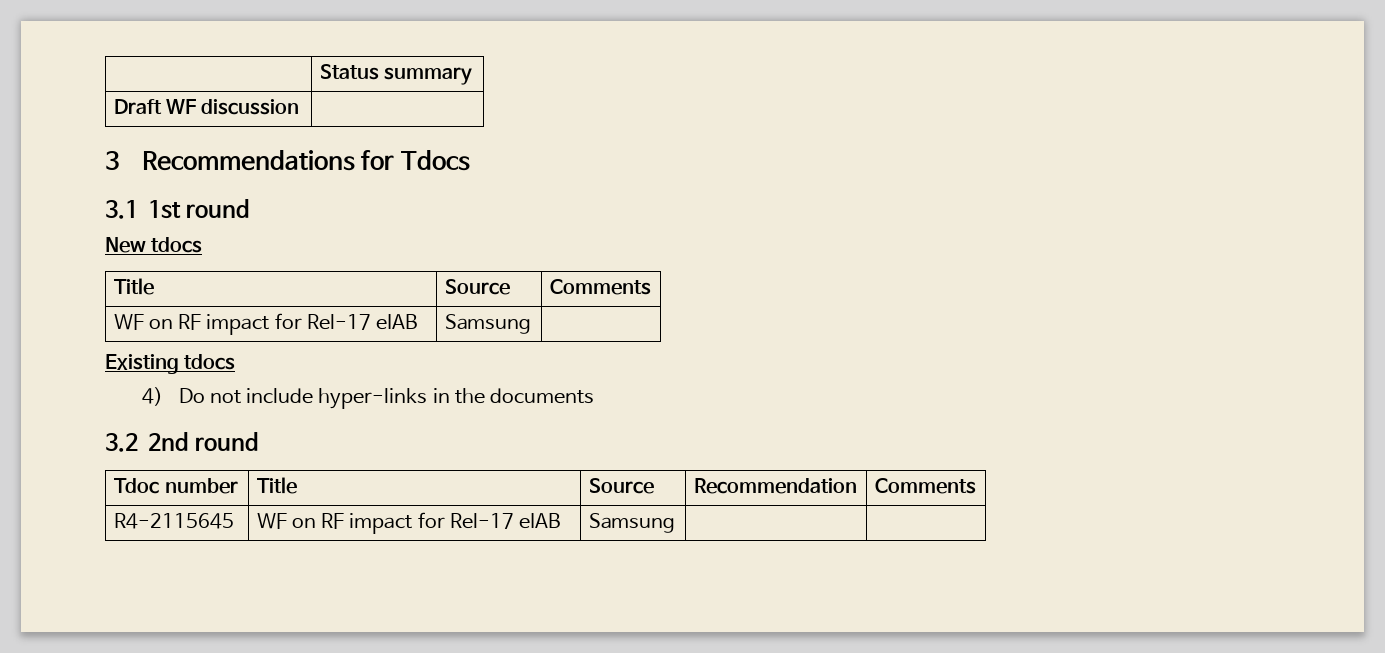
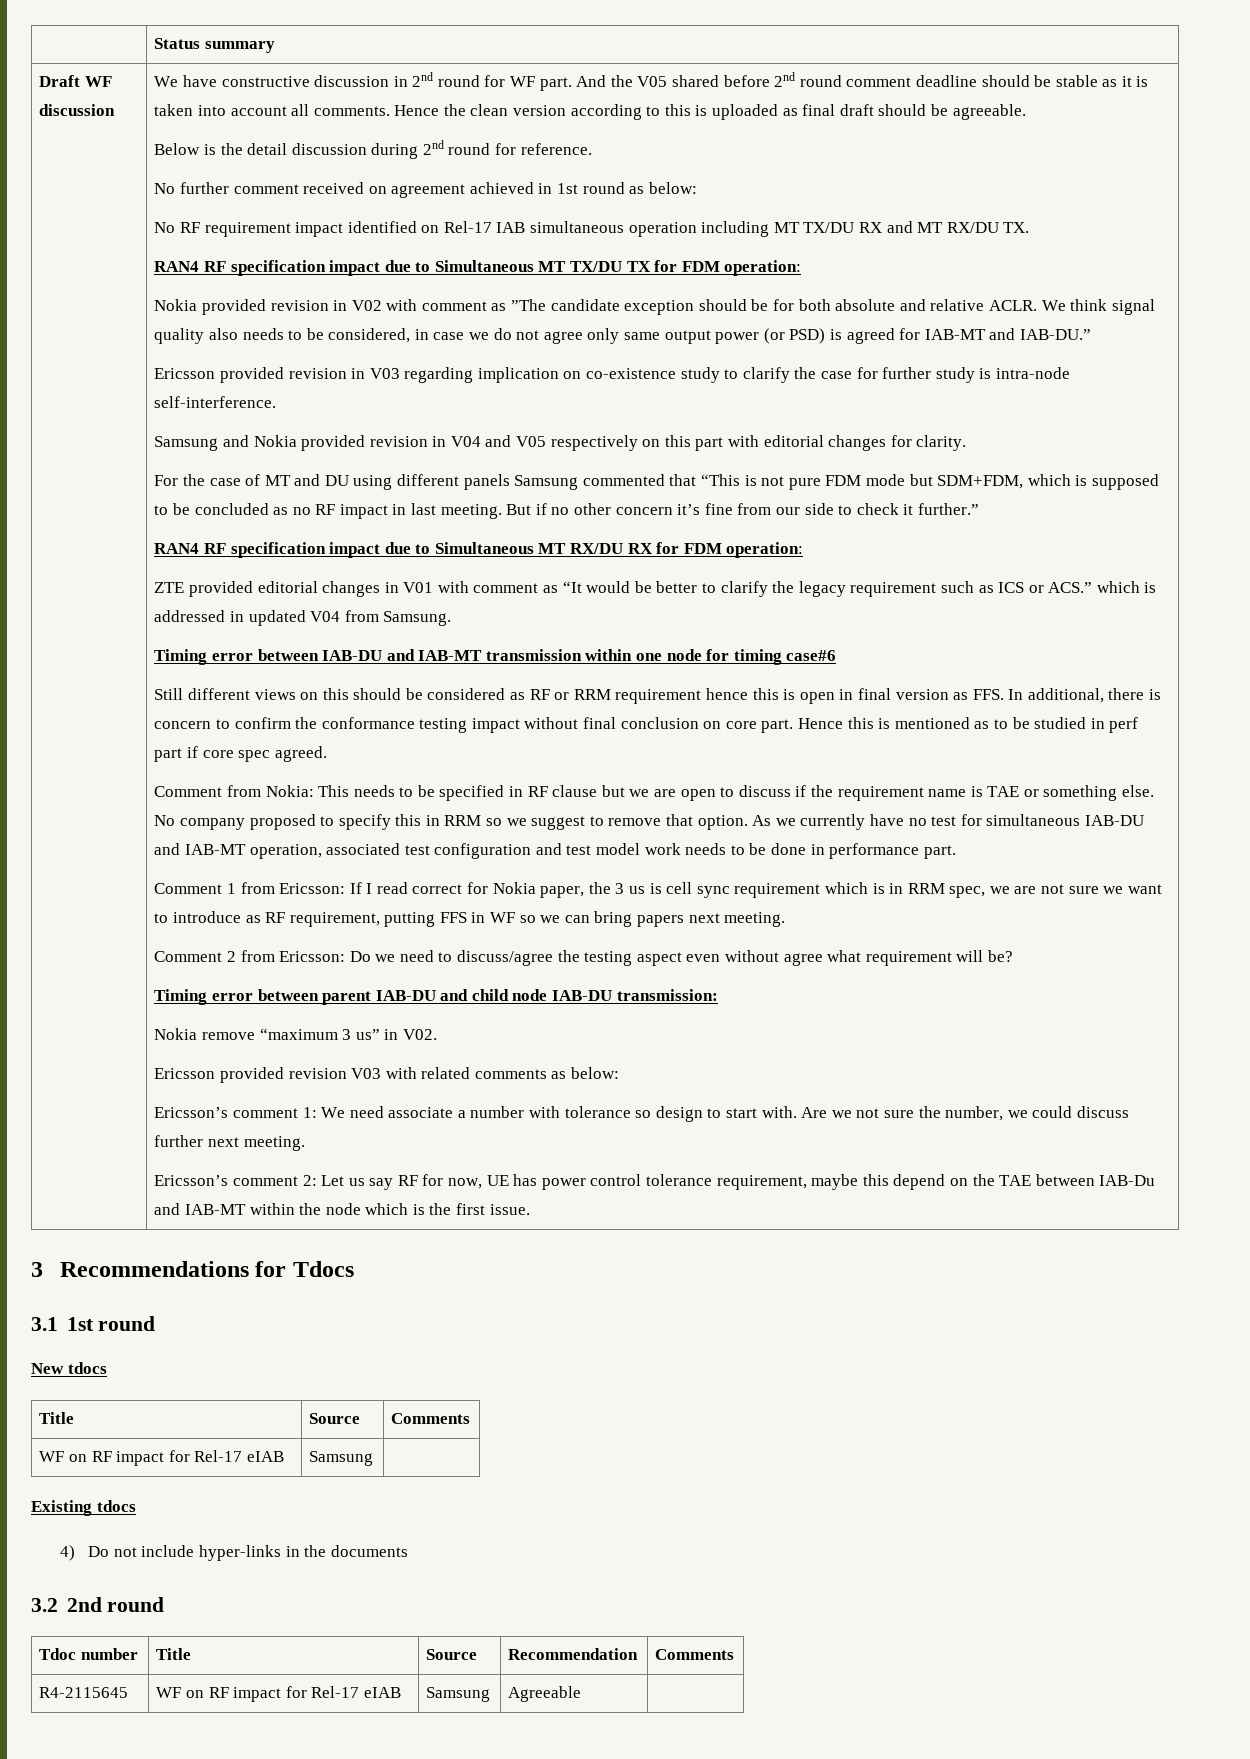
+ We have constructive discussion in 2nd round for WF part. And the V05 shared before 2nd round comment deadline should be stable as it is taken into account all comments. Hence the clean version according to this is uploaded as final draft should be agreeable.
+ Below is the detail discussion during 2nd round for reference.
+ No further comment received on agreement achieved in 1st round as below:
+ No RF requirement impact identified on Rel-17 IAB simultaneous operation including MT TX/DU RX and MT RX/DU TX.
+ RAN4 RF specification impact due to Simultaneous MT TX/DU TX for FDM operation:
+ Nokia provided revision in V02 with comment as ”The candidate exception should be for both absolute and relative ACLR. We think signal quality also needs to be considered, in case we do not agree only same output power (or PSD) is agreed for IAB-MT and IAB-DU.”
+ Ericsson provided revision in V03 regarding implication on co-existence study to clarify the case for further study is intra-node self-interference.
+ Samsung and Nokia provided revision in V04 and V05 respectively on this part with editorial changes for clarity.
+ For the case of MT and DU using different panels Samsung commented that “This is not pure FDM mode but SDM+FDM, which is supposed to be concluded as no RF impact in last meeting. But if no other concern it’s fine from our side to check it further.”
+ RAN4 RF specification impact due to Simultaneous MT RX/DU RX for FDM operation:
+ ZTE provided editorial changes in V01 with comment as “It would be better to clarify the legacy requirement such as ICS or ACS.” which is addressed in updated V04 from Samsung.
+ Timing error between IAB-DU and IAB-MT transmission within one node for timing case#6
+ Still different views on this should be considered as RF or RRM requirement hence this is open in final version as FFS. In additional, there is concern to confirm the conformance testing impact without final conclusion on core part. Hence this is mentioned as to be studied in perf part if core spec agreed.
+ Comment from Nokia: This needs to be specified in RF clause but we are open to discuss if the requirement name is TAE or something else. No company proposed to specify this in RRM so we suggest to remove that option. As we currently have no test for simultaneous IAB-DU and IAB-MT operation, associated test configuration and test model work needs to be done in performance part.
+ Comment 1 from Ericsson: If I read correct for Nokia paper, the 3 us is cell sync requirement which is in RRM spec, we are not sure we want to introduce as RF requirement, putting FFS in WF so we can bring papers next meeting.
+ Comment 2 from Ericsson: Do we need to discuss/agree the testing aspect even without agree what requirement will be?
+ Timing error between parent IAB-DU and child node IAB-DU transmission:
+ Nokia remove “maximum 3 us” in V02.
+ Ericsson provided revision V03 with related comments as below:
+ Ericsson’s comment 1: We need associate a number with tolerance so design to start with. Are we not sure the number, we could discuss further next meeting.
+ Ericsson’s comment 2: Let us say RF for now, UE has power control tolerance requirement, maybe this depend on the TAE between IAB-Du and IAB-MT within the node which is the first issue.
- R4-2115645 | WF on RF impact for Rel-17 eIAB | Samsung | |
+ R4-2115645 | WF on RF impact for Rel-17 eIAB | Samsung | Agreeable |

